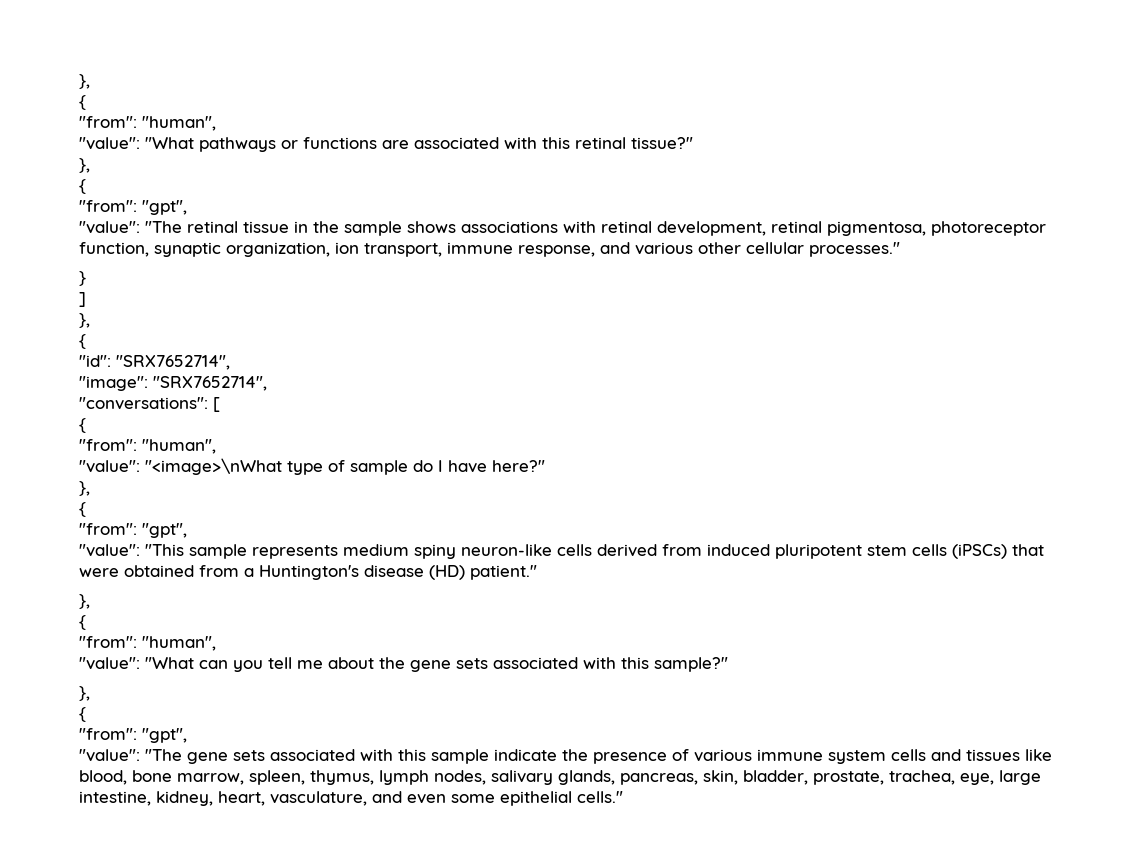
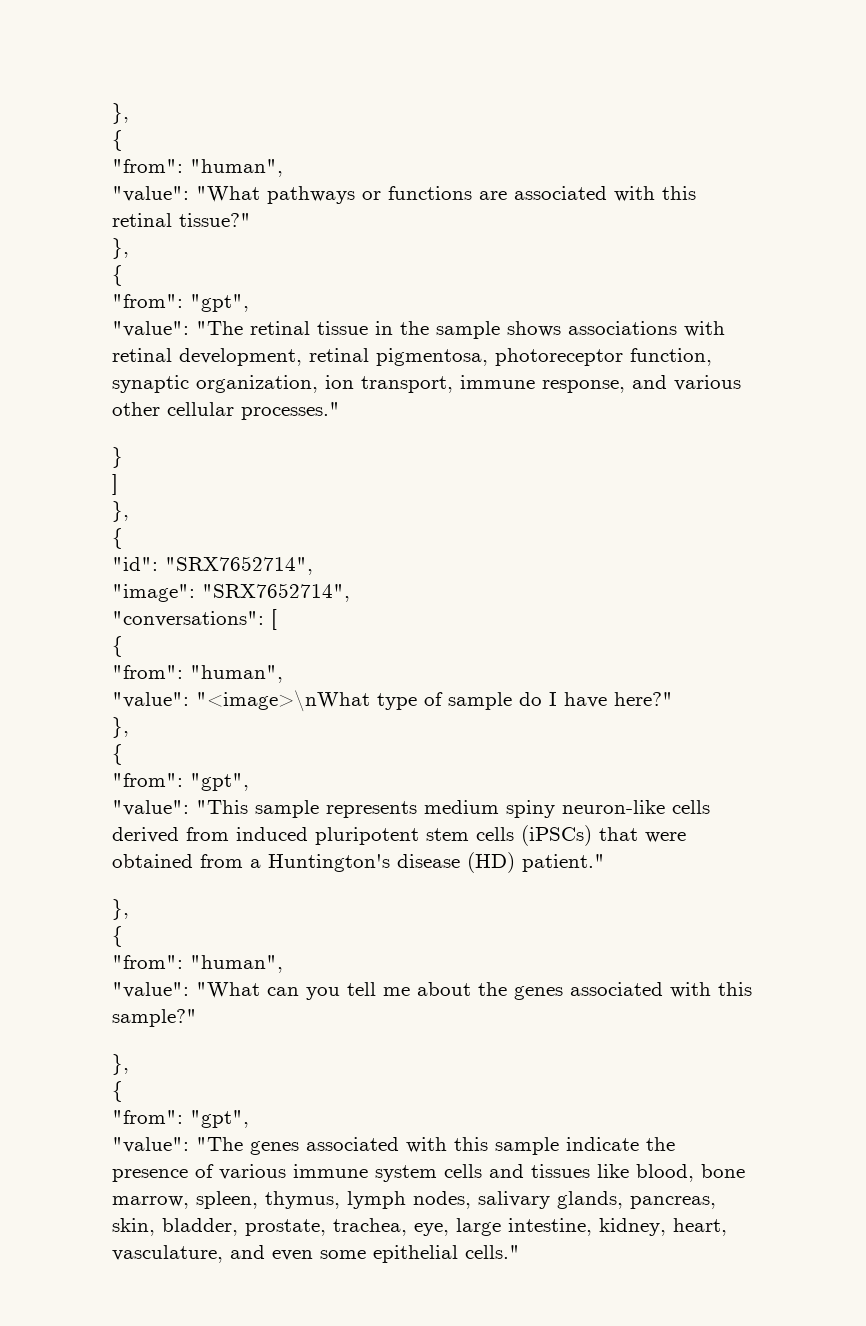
- "value": "What can you tell me about the gene sets associated with this sample?"
+ "value": "What can you tell me about the genes associated with this sample?"
- "value": "The gene sets associated with this sample indicate the presence of various immune system cells and tissues like blood, bone marrow, spleen, thymus, lymph nodes, salivary glands, pancreas, skin, bladder, prostate, trachea, eye, large intestine, kidney, heart, vasculature, and even some epithelial cells."
+ "value": "The genes associated with this sample indicate the presence of various immune system cells and tissues like blood, bone marrow, spleen, thymus, lymph nodes, salivary glands, pancreas, skin, bladder, prostate, trachea, eye, large intestine, kidney, heart, vasculature, and even some epithelial cells."

